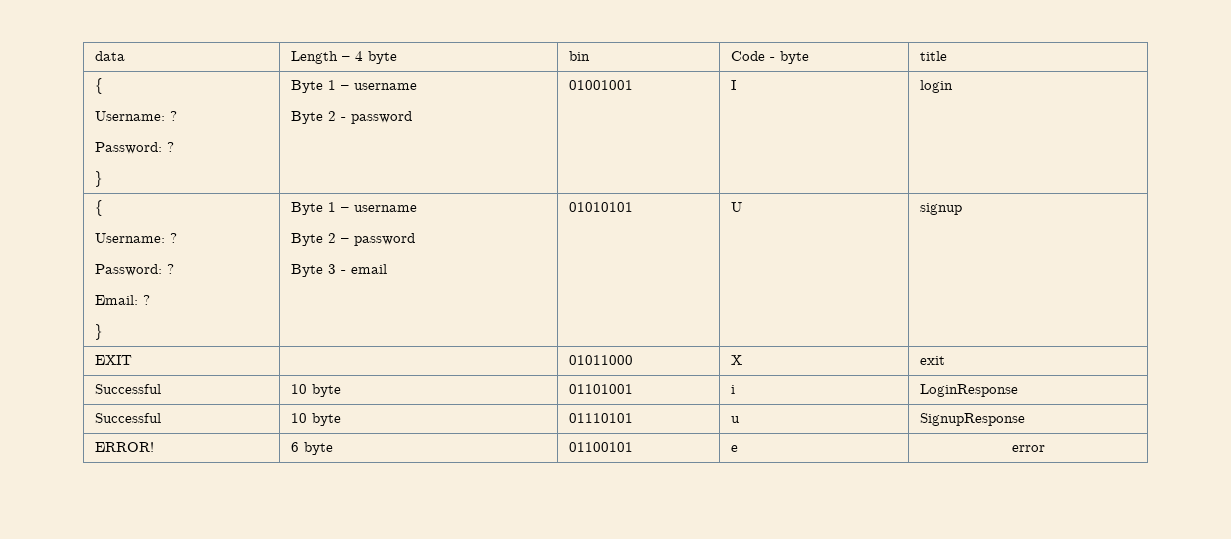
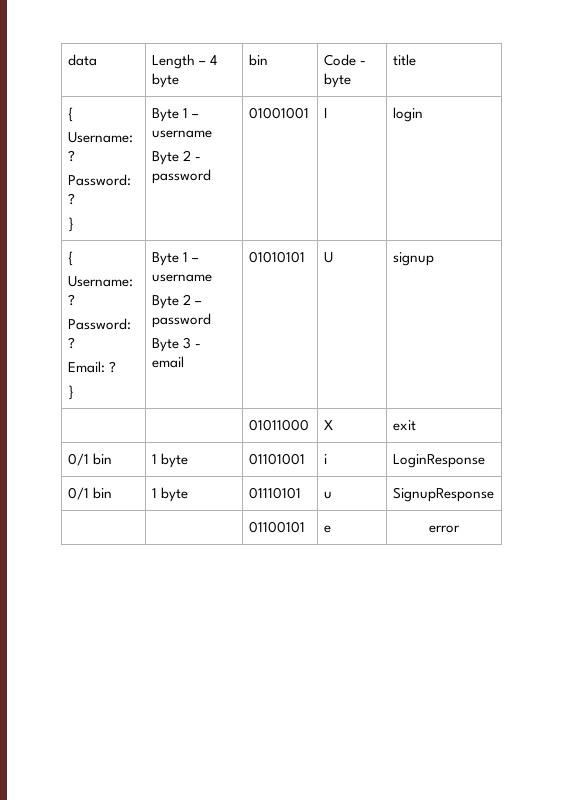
- EXIT | | 01011000 | X | exit
+ | | 01011000 | X | exit
- Successful | 10 byte | 01101001 | i | LoginResponse
+ 0/1 bin | 1 byte | 01101001 | i | LoginResponse
- Successful | 10 byte | 01110101 | u | SignupResponse
+ 0/1 bin | 1 byte | 01110101 | u | SignupResponse
- ERROR! | 6 byte | 01100101 | e | error
+ | | 01100101 | e | error

